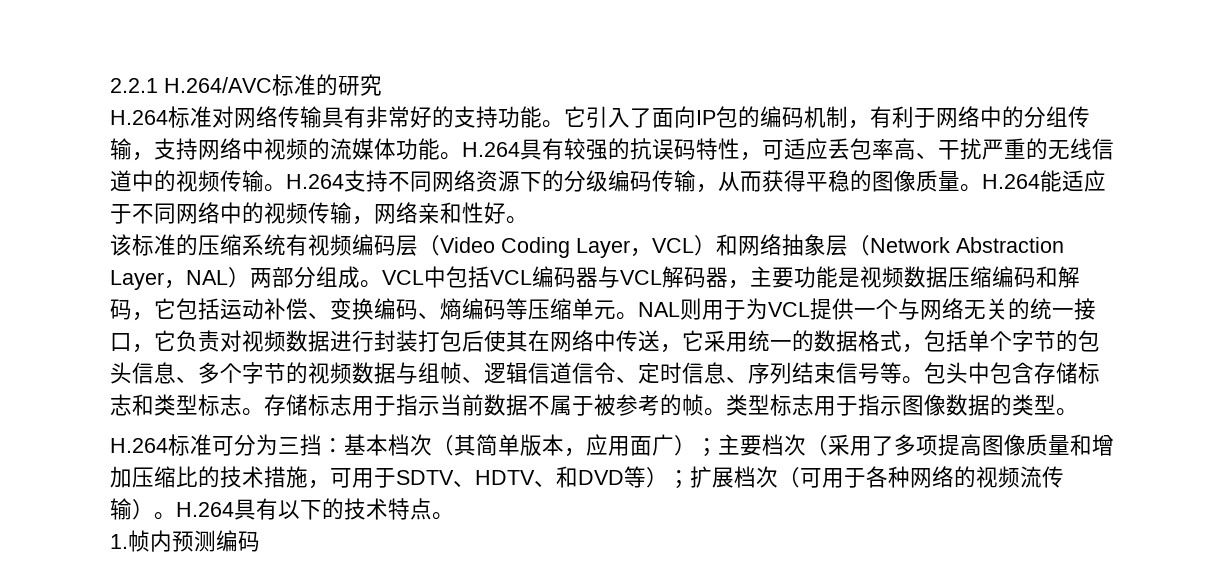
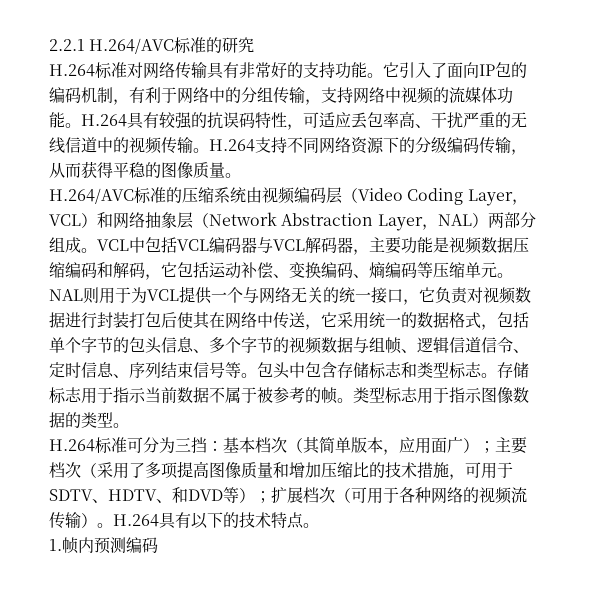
- H.264支持不同网络资源下的分级编码传输，从而获得平稳的图像质量。H.264能适应于不同网络中的视频传输，网络亲和性好。
- 该标准的压缩系统有视频编码层（Video Coding Layer，VCL）和网络抽象层（Network Abstraction Layer，NAL）两部分组成。
+ H.264支持不同网络资源下的分级编码传输，从而获得平稳的图像质量。
+ H.264/AVC标准的压缩系统由视频编码层（Video Coding Layer，VCL）和网络抽象层（Network Abstraction Layer，NAL）两部分组成。

